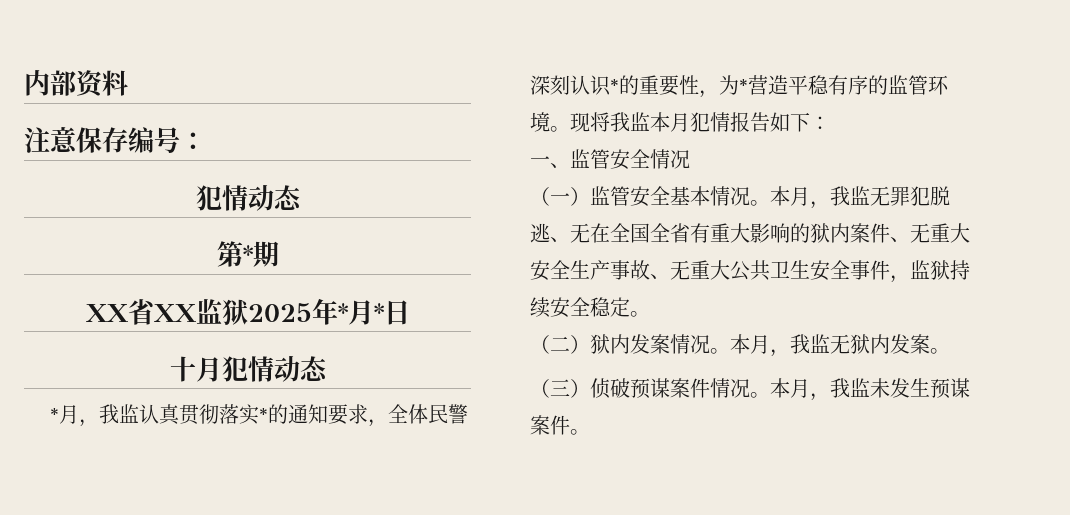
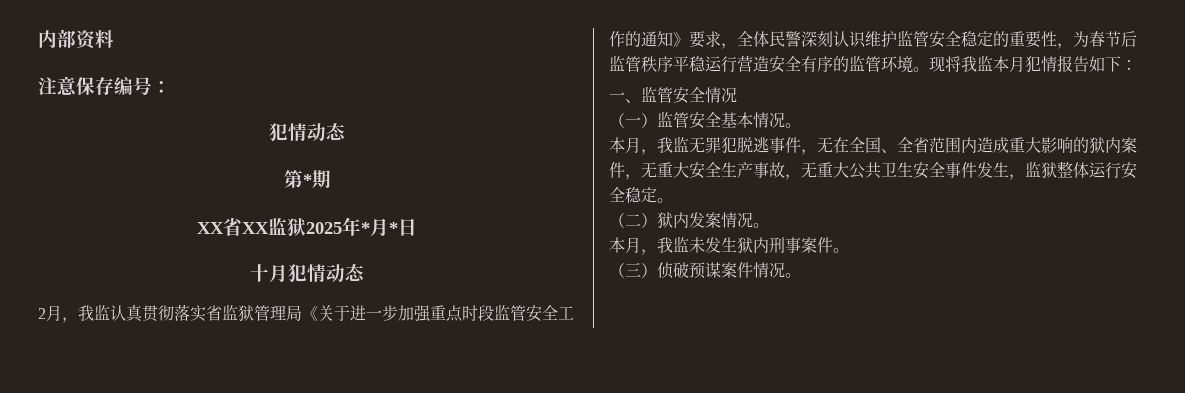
- *月，我监认真贯彻落实*的通知要求，全体民警深刻认识*的重要性，为*营造平稳有序的监管环境。
+ 2月，我监认真贯彻落实省监狱管理局《关于进一步加强重点时段监管安全工作的通知》要求，全体民警深刻认识维护监管安全稳定的重要性，为春节后监管秩序平稳运行营造安全有序的监管环境。
- （一）监管安全基本情况。本月，我监无罪犯脱逃、无在全国全省有重大影响的狱内案件、无重大安全生产事故、无重大公共卫生安全事件，监狱持续安全稳定。
+ （一）监管安全基本情况。
+ 本月，我监无罪犯脱逃事件，无在全国、全省范围内造成重大影响的狱内案件，无重大安全生产事故，无重大公共卫生安全事件发生，监狱整体运行安全稳定。
- （二）狱内发案情况。本月，我监无狱内发案。
+ （二）狱内发案情况。
+ 本月，我监未发生狱内刑事案件。
- 本月，我监未发生预谋案件。

